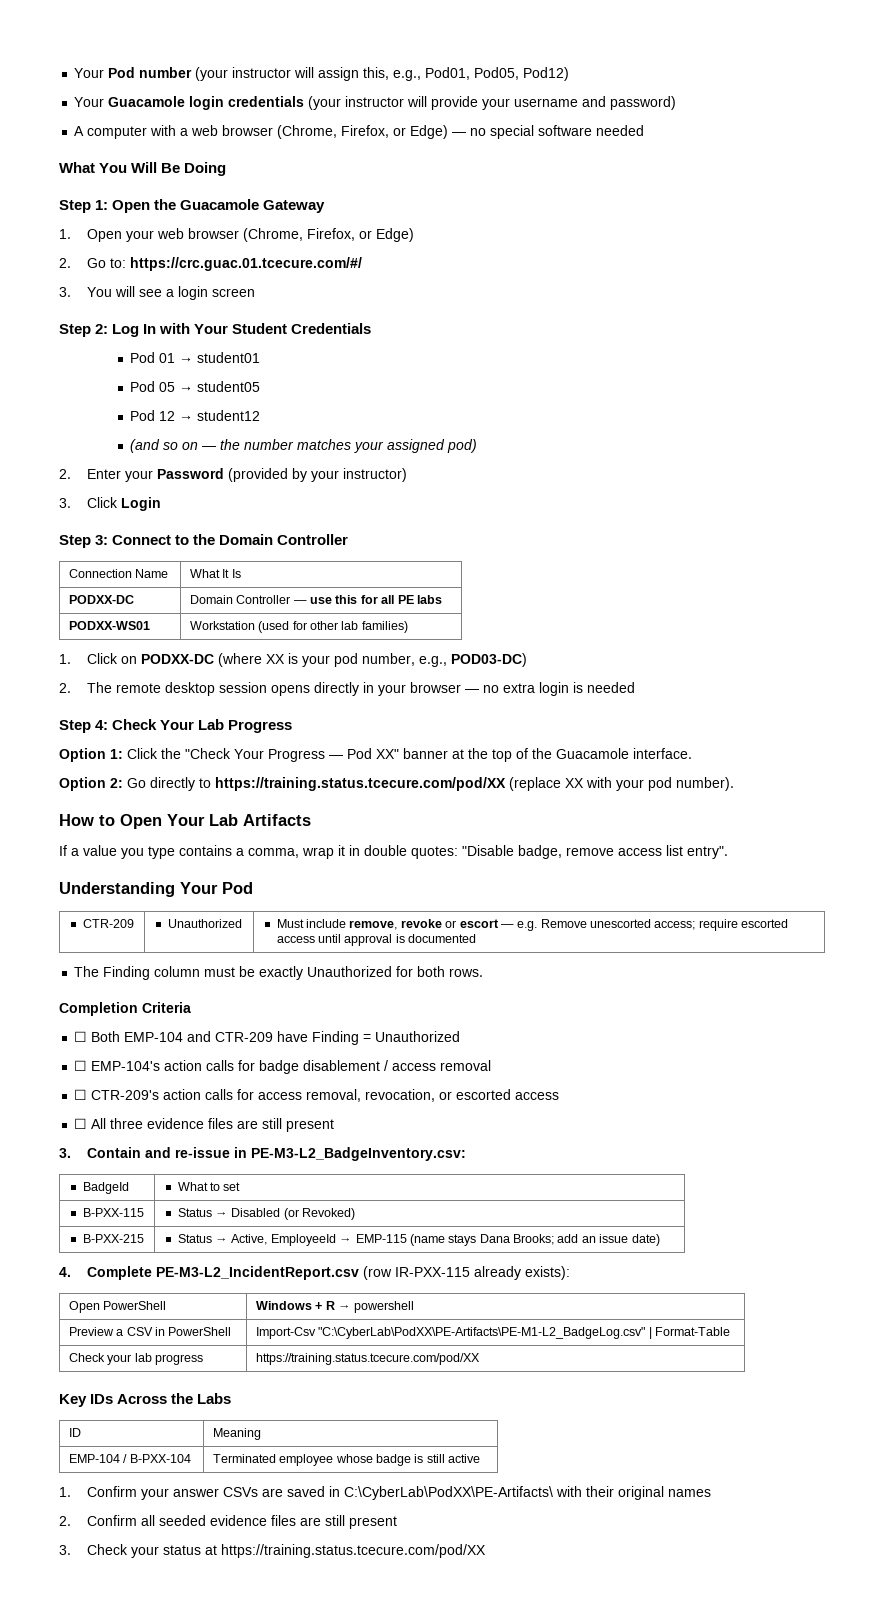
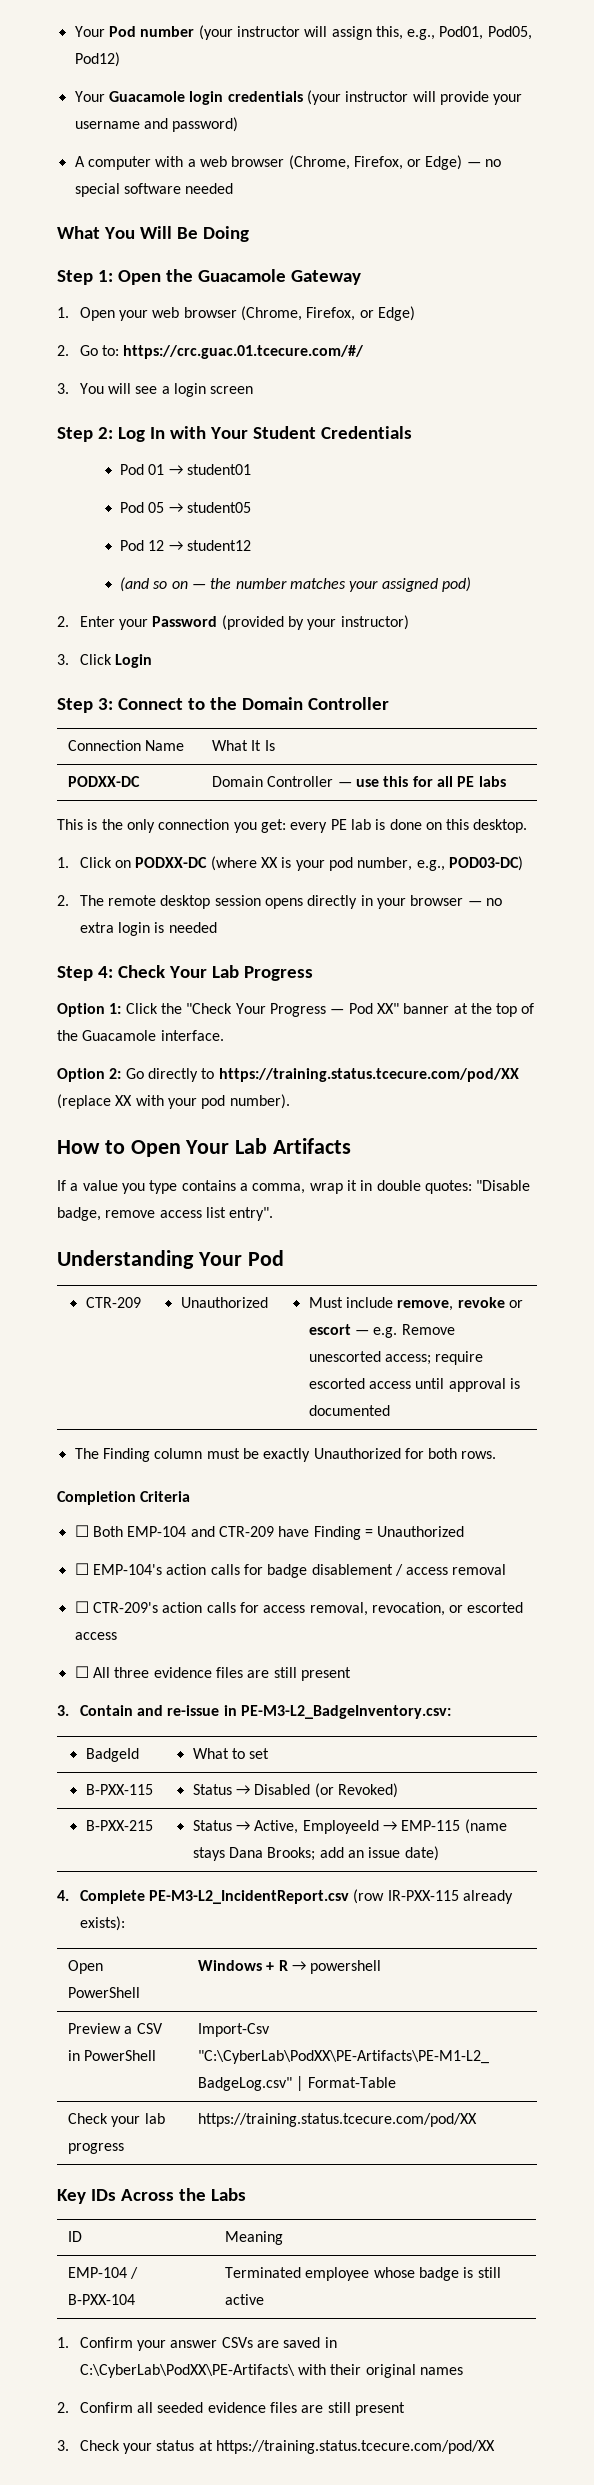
- PODXX-WS01 | Workstation (used for other lab families)
+ This is the only connection you get: every PE lab is done on this desktop.

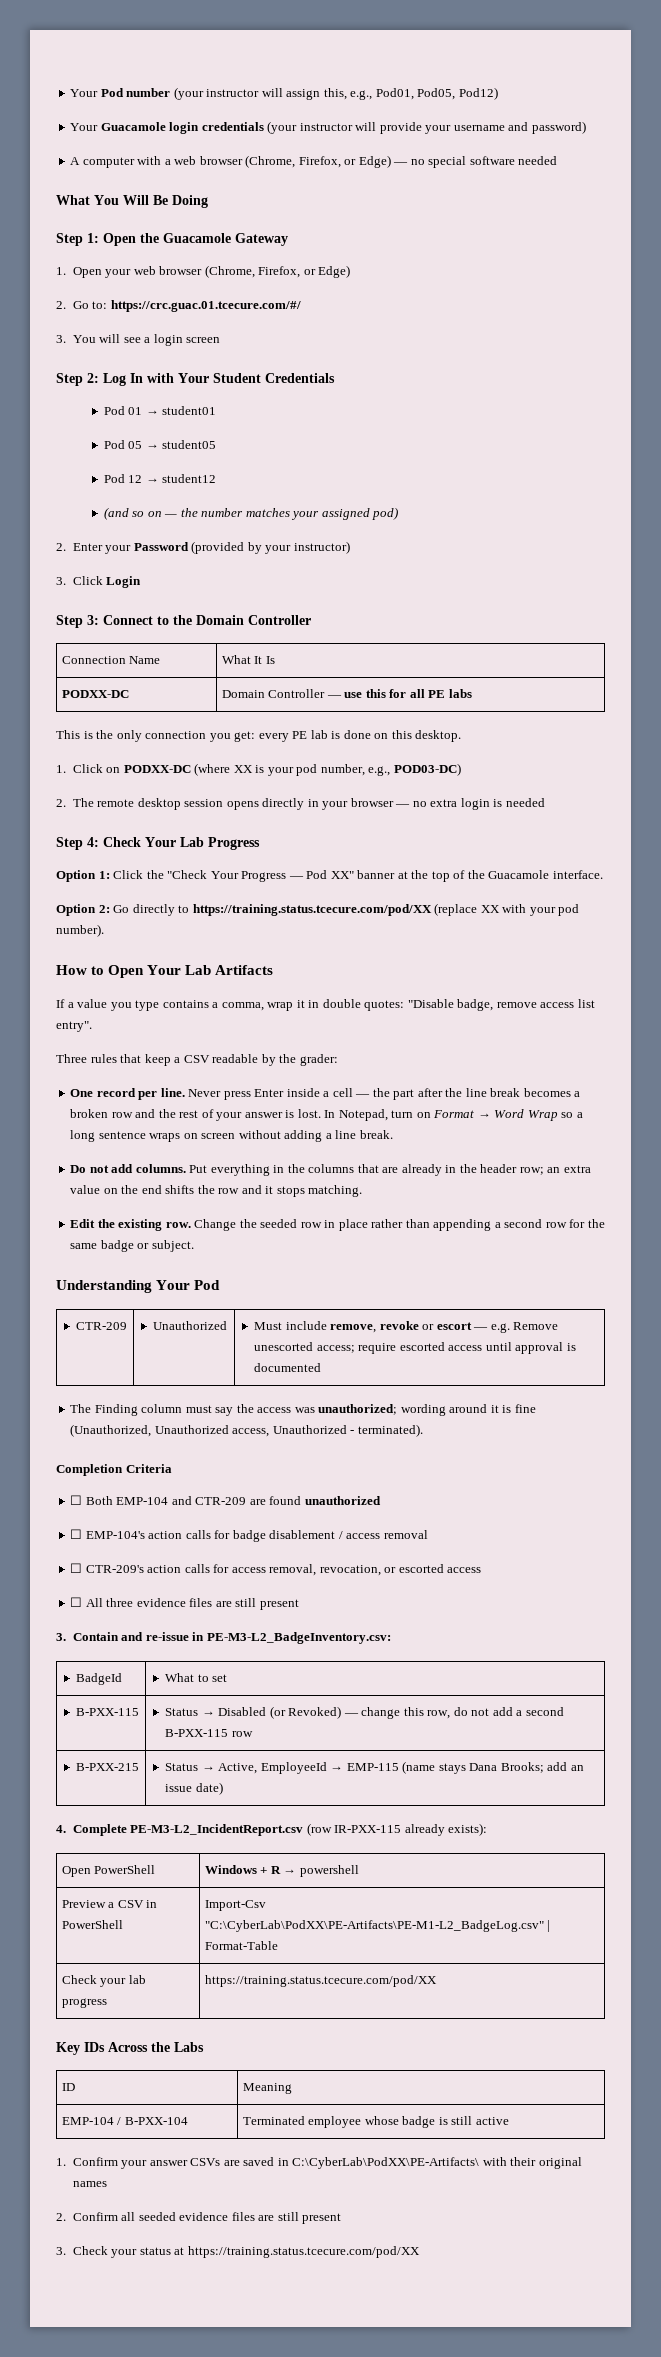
+ Three rules that keep a CSV readable by the grader:
+ One record per line. Never press Enter inside a cell — the part after the line break becomes a broken row and the rest of your answer is lost. In Notepad, turn on Format → Word Wrap so a long sentence wraps on screen without adding a line break.
+ Do not add columns. Put everything in the columns that are already in the header row; an extra value on the end shifts the row and it stops matching.
+ Edit the existing row. Change the seeded row in place rather than appending a second row for the same badge or subject.
- The Finding column must be exactly Unauthorized for both rows.
+ The Finding column must say the access was unauthorized; wording around it is fine (Unauthorized, Unauthorized access, Unauthorized - terminated).
- ☐ Both EMP-104 and CTR-209 have Finding = Unauthorized
+ ☐ Both EMP-104 and CTR-209 are found unauthorized
- B-PXX-115 | Status → Disabled (or Revoked)
+ B-PXX-115 | Status → Disabled (or Revoked) — change this row, do not add a second B-PXX-115 row

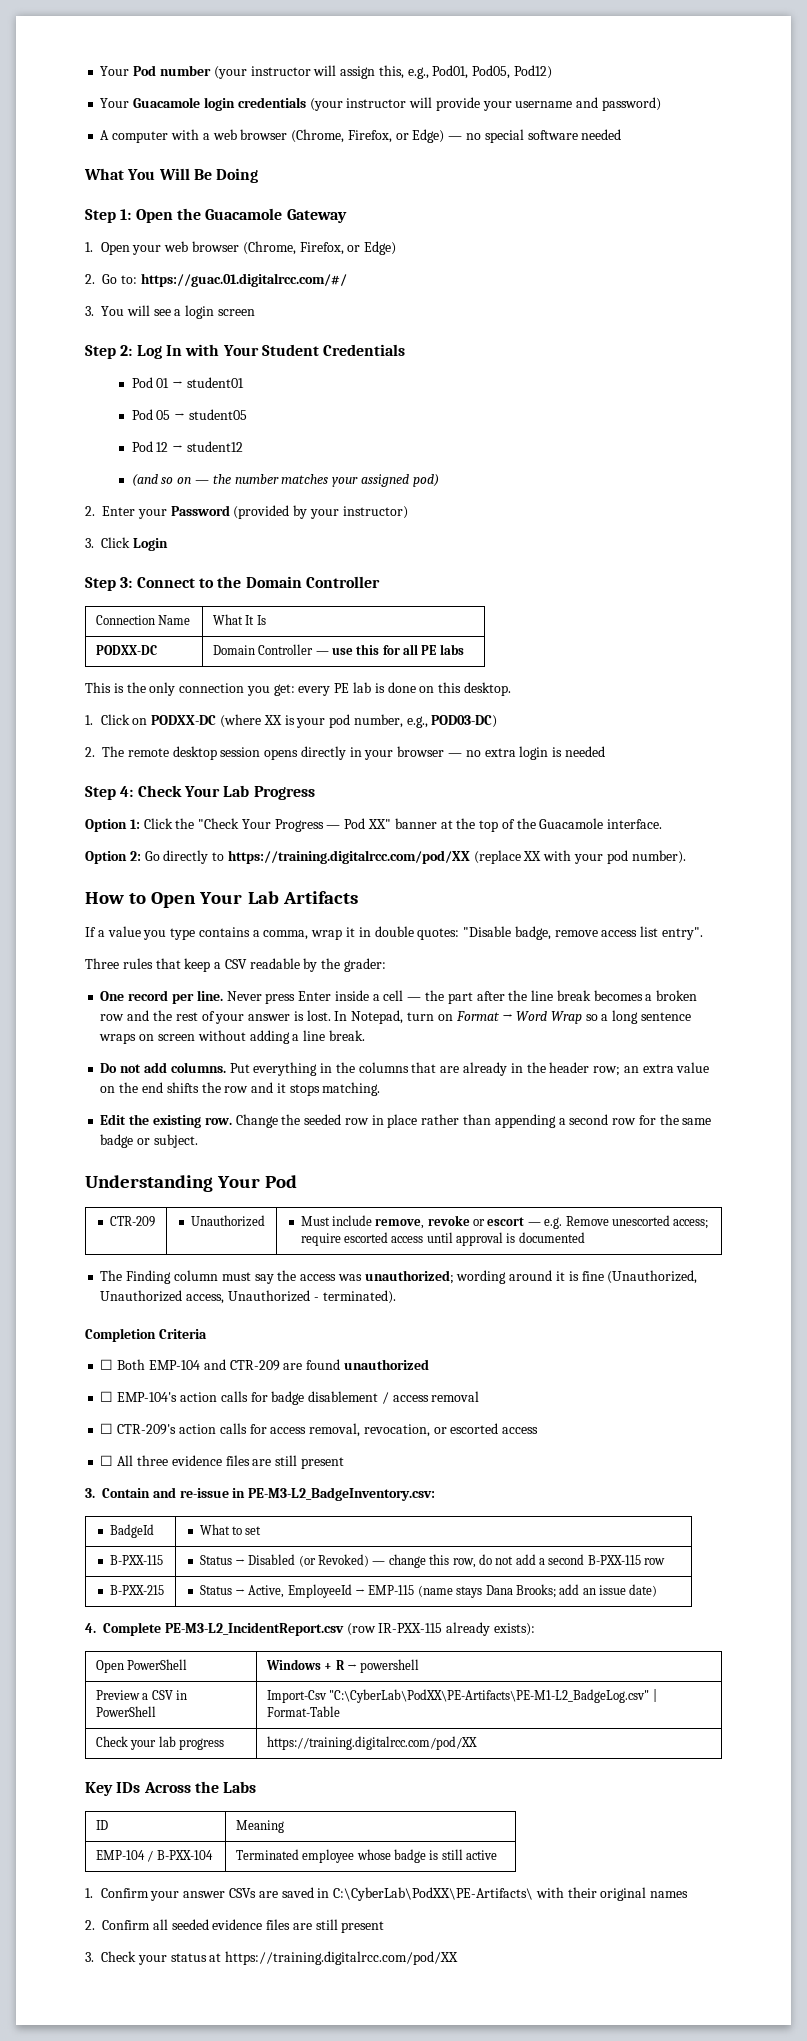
- 2. Go to: https://crc.guac.01.tcecure.com/#/
+ 2. Go to: https://guac.01.digitalrcc.com/#/
- Option 2: Go directly to https://training.status.tcecure.com/pod/XX (replace XX with your pod number).
+ Option 2: Go directly to https://training.digitalrcc.com/pod/XX (replace XX with your pod number).
- Check your lab progress | https://training.status.tcecure.com/pod/XX
+ Check your lab progress | https://training.digitalrcc.com/pod/XX
- 3. Check your status at https://training.status.tcecure.com/pod/XX
+ 3. Check your status at https://training.digitalrcc.com/pod/XX

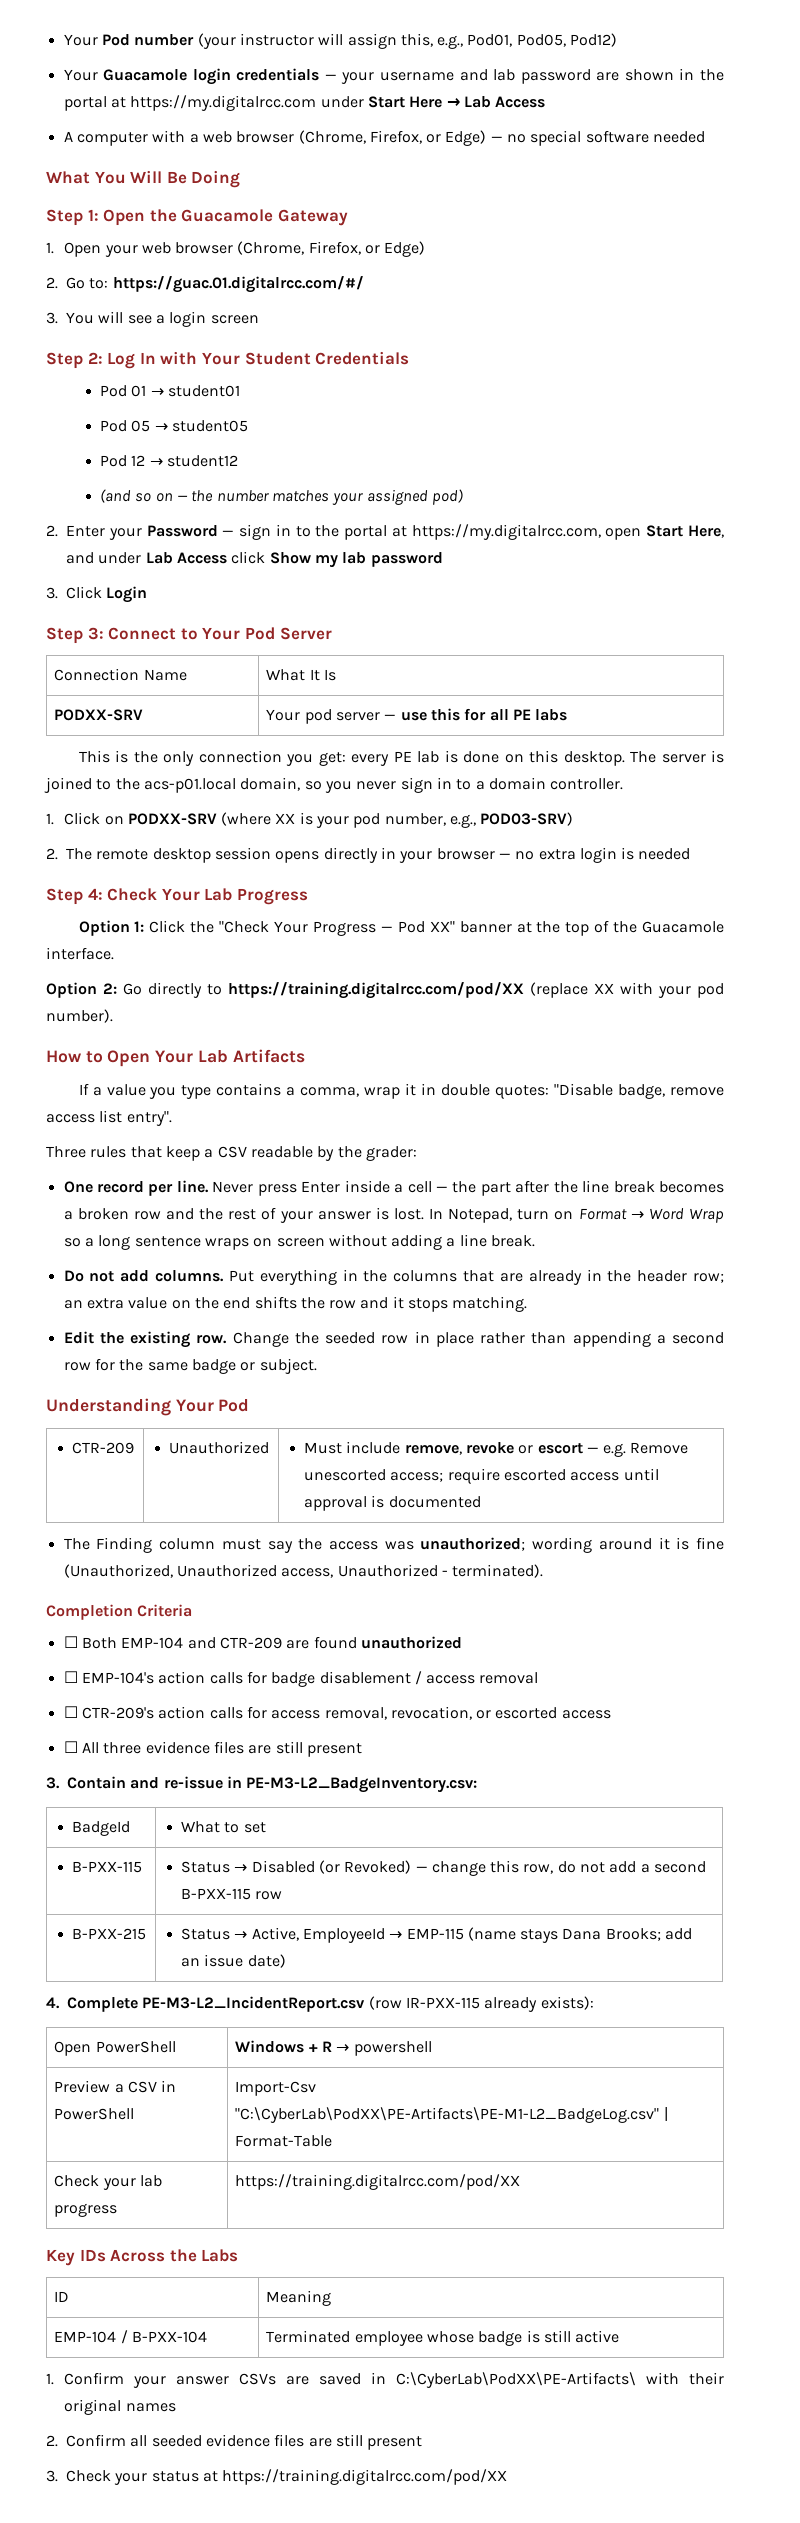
- Your Guacamole login credentials (your instructor will provide your username and password)
+ Your Guacamole login credentials — your username and lab password are shown in the portal at https://my.digitalrcc.com under Start Here → Lab Access
- 2. Enter your Password (provided by your instructor)
+ 2. Enter your Password — sign in to the portal at https://my.digitalrcc.com, open Start Here, and under Lab Access click Show my lab password
- Step 3: Connect to the Domain Controller
+ Step 3: Connect to Your Pod Server
- PODXX-DC | Domain Controller — use this for all PE labs
+ PODXX-SRV | Your pod server — use this for all PE labs
+ The server is joined to the acs-p01.local domain, so you never sign in to a domain controller.
- 1. Click on PODXX-DC (where XX is your pod number, e.g., POD03-DC)
+ 1. Click on PODXX-SRV (where XX is your pod number, e.g., POD03-SRV)

